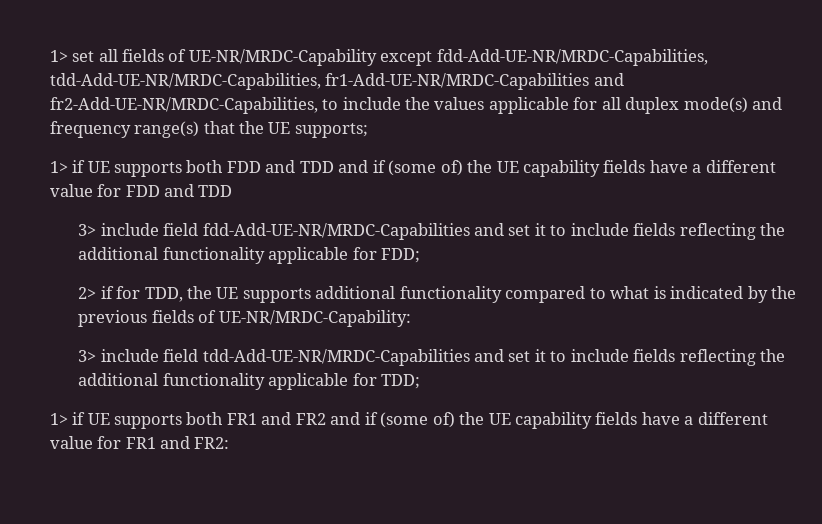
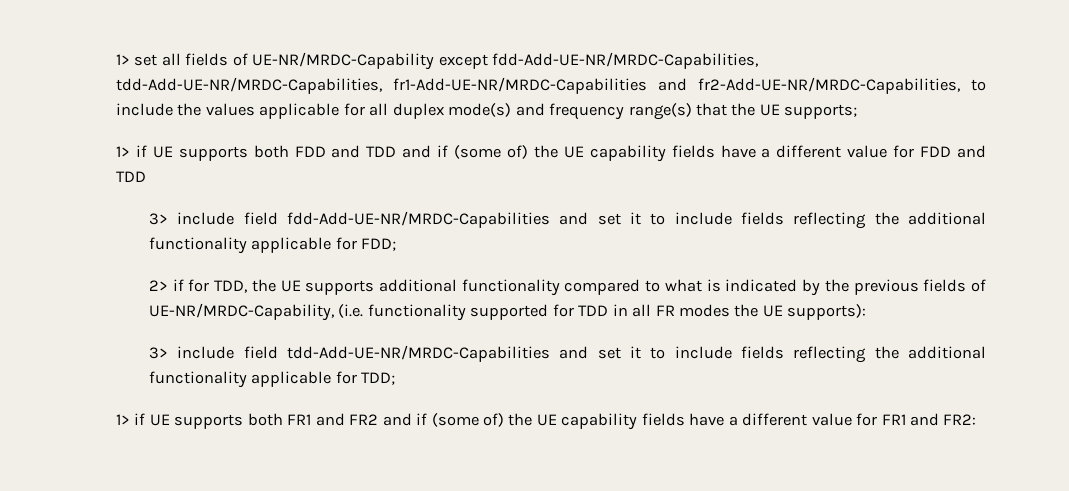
- 2> if for TDD, the UE supports additional functionality compared to what is indicated by the previous fields of UE-NR/MRDC-Capability:
+ 2> if for TDD, the UE supports additional functionality compared to what is indicated by the previous fields of UE-NR/MRDC-Capability, (i.e. functionality supported for TDD in all FR modes the UE supports):

